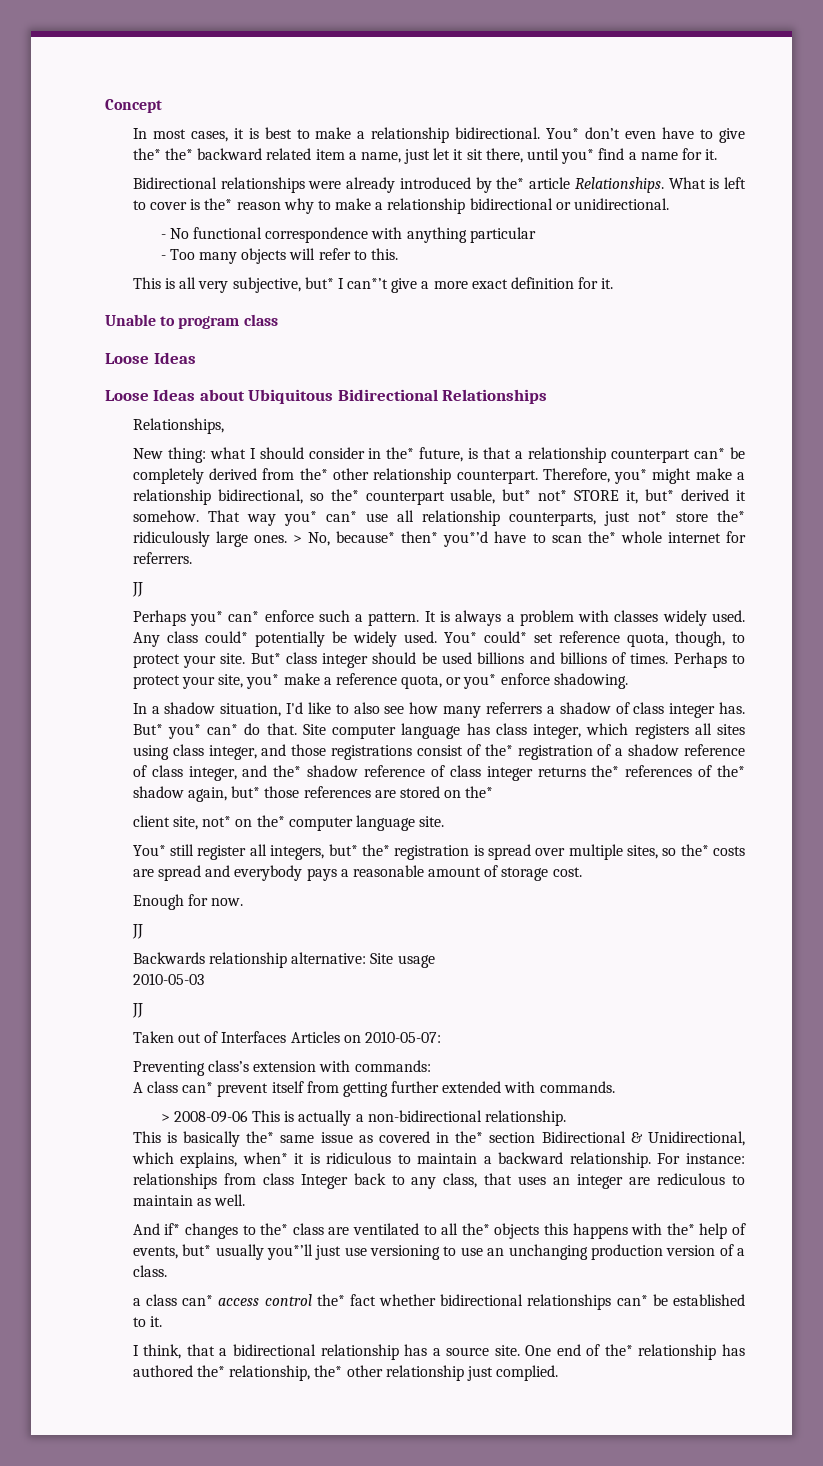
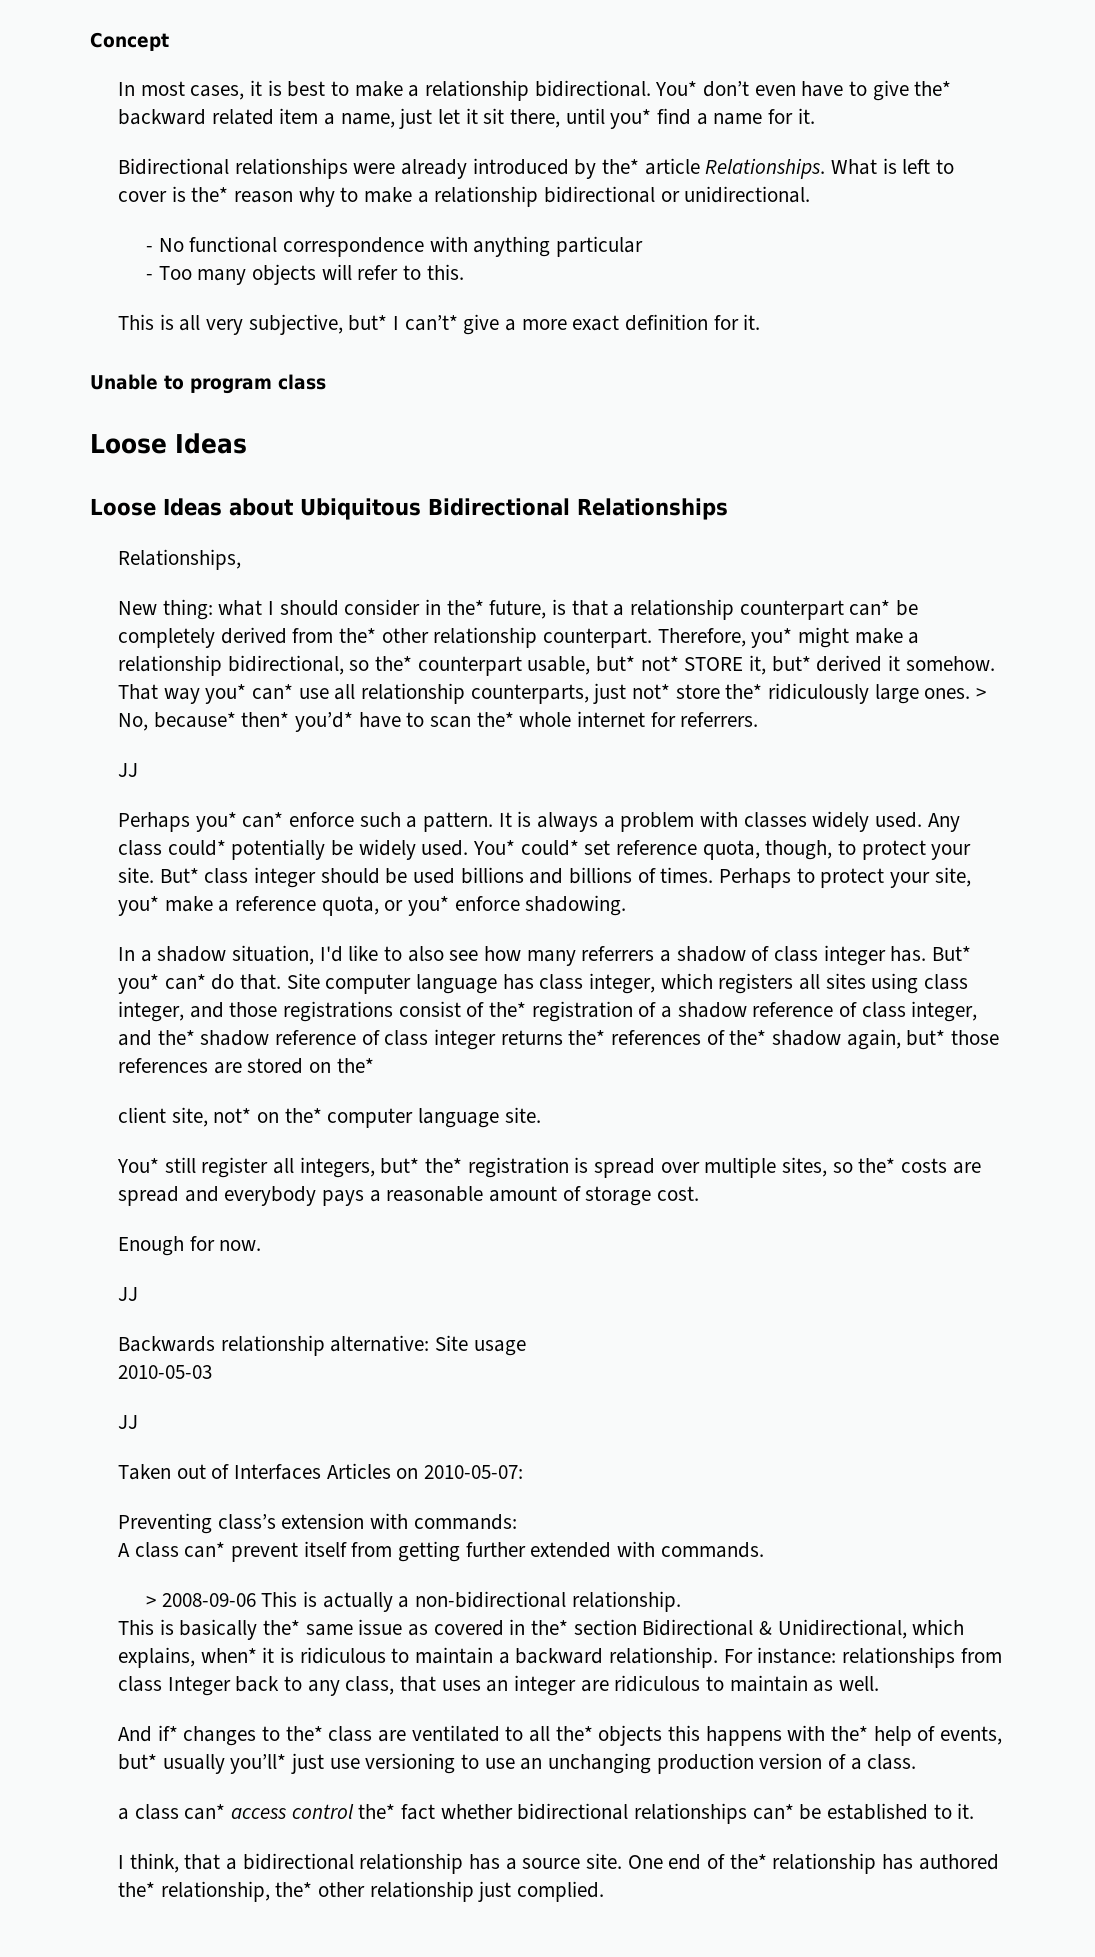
- You* don’t even have to give the* the* backward related item a name, just let it sit there, until you* find a name for it.
+ You* don’t even have to give the* backward related item a name, just let it sit there, until you* find a name for it.
- This is all very subjective, but* I can*’t give a more exact definition for it.
+ This is all very subjective, but* I can’t* give a more exact definition for it.
- > No, because* then* you*’d have to scan the* whole internet for referrers.
+ > No, because* then* you’d* have to scan the* whole internet for referrers.
- For instance: relationships from class Integer back to any class, that uses an integer are rediculous to maintain as well.
+ For instance: relationships from class Integer back to any class, that uses an integer are ridiculous to maintain as well.
- And if* changes to the* class are ventilated to all the* objects this happens with the* help of events, but* usually you*’ll just use versioning to use an unchanging production version of a class.
+ And if* changes to the* class are ventilated to all the* objects this happens with the* help of events, but* usually you’ll* just use versioning to use an unchanging production version of a class.

